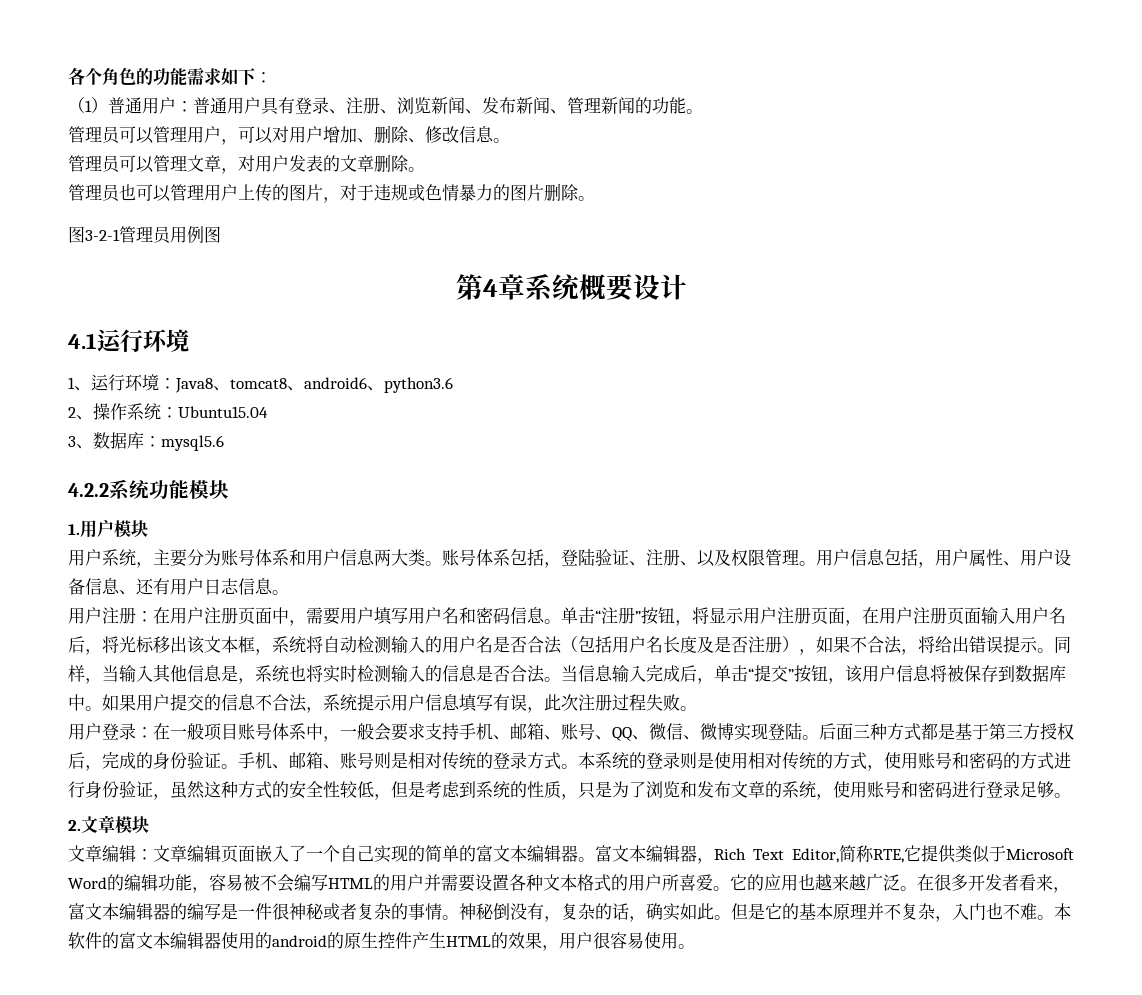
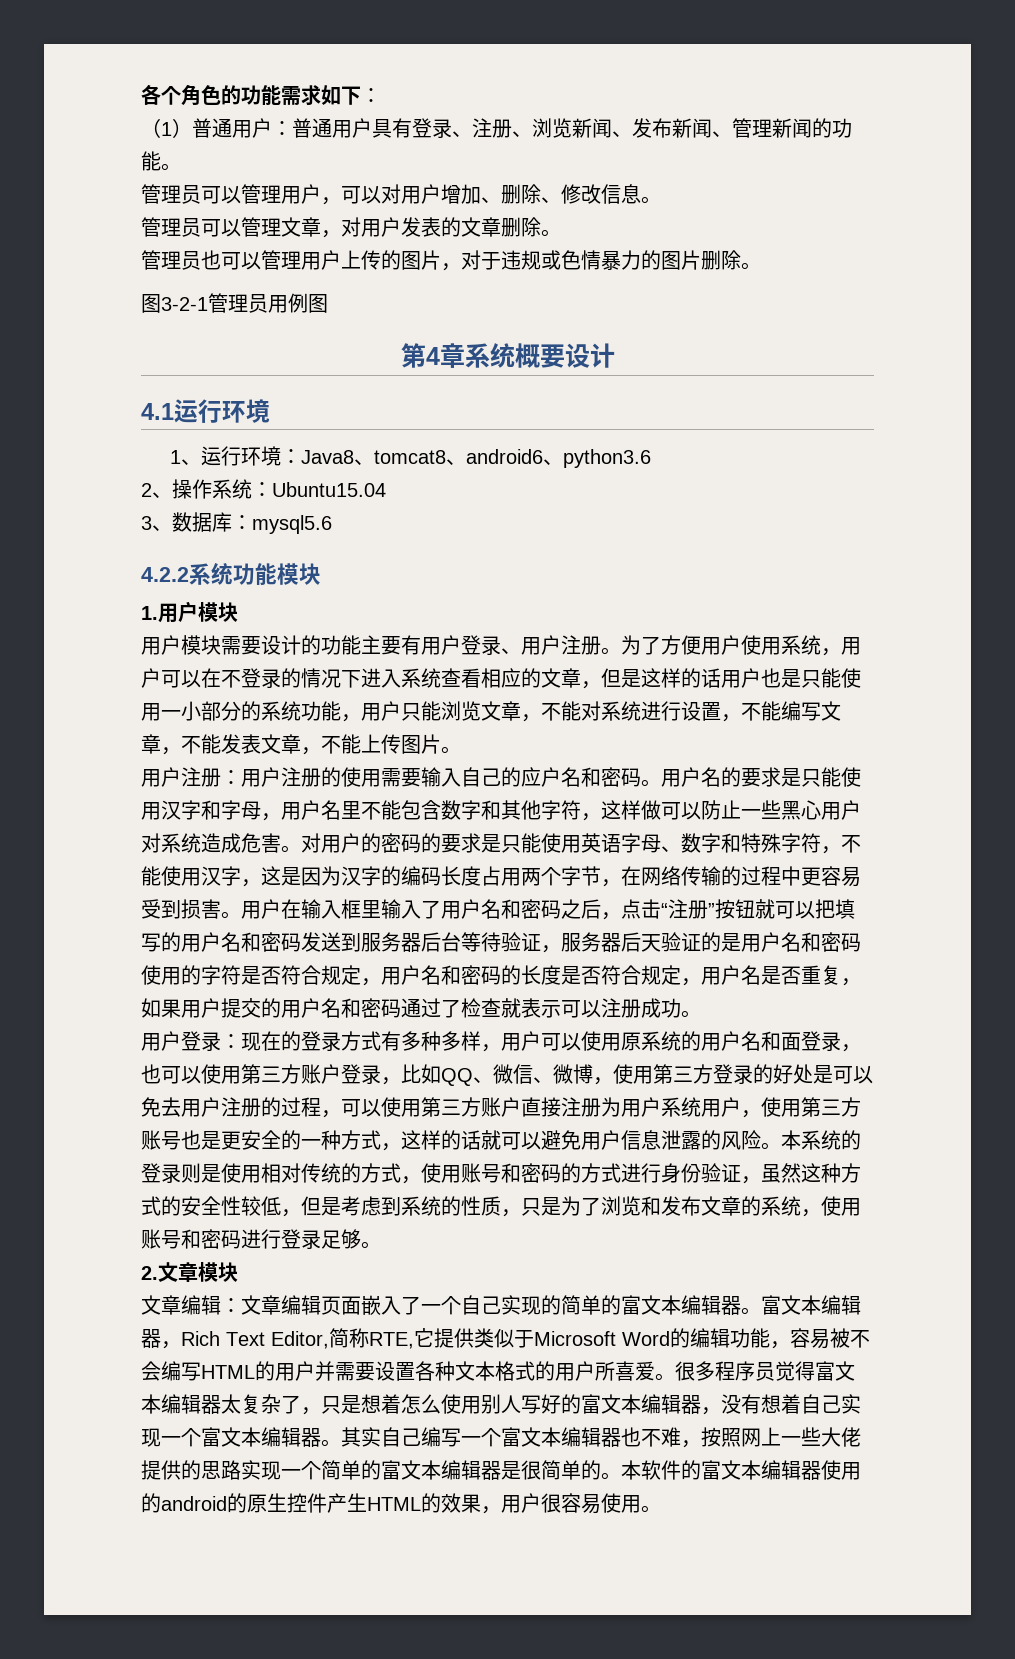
- 用户系统，主要分为账号体系和用户信息两大类。账号体系包括，登陆验证、注册、以及权限管理。用户信息包括，用户属性、用户设备信息、还有用户日志信息。
+ 用户模块需要设计的功能主要有用户登录、用户注册。为了方便用户使用系统，用户可以在不登录的情况下进入系统查看相应的文章，但是这样的话用户也是只能使用一小部分的系统功能，用户只能浏览文章，不能对系统进行设置，不能编写文章，不能发表文章，不能上传图片。
- 用户注册：在用户注册页面中，需要用户填写用户名和密码信息。单击“注册”按钮，将显示用户注册页面，在用户注册页面输入用户名后，将光标移出该文本框，系统将自动检测输入的用户名是否合法（包括用户名长度及是否注册），如果不合法，将给出错误提示。同样，当输入其他信息是，系统也将实时检测输入的信息是否合法。当信息输入完成后，单击“提交”按钮，该用户信息将被保存到数据库中。如果用户提交的信息不合法，系统提示用户信息填写有误，此次注册过程失败。
- 用户登录：在一般项目账号体系中，一般会要求支持手机、邮箱、账号、QQ、微信、微博实现登陆。后面三种方式都是基于第三方授权后，完成的身份验证。手机、邮箱、账号则是相对传统的登录方式。
+ 用户注册：用户注册的使用需要输入自己的应户名和密码。用户名的要求是只能使用汉字和字母，用户名里不能包含数字和其他字符，这样做可以防止一些黑心用户对系统造成危害。对用户的密码的要求是只能使用英语字母、数字和特殊字符，不能使用汉字，这是因为汉字的编码长度占用两个字节，在网络传输的过程中更容易受到损害。用户在输入框里输入了用户名和密码之后，点击“注册”按钮就可以把填写的用户名和密码发送到服务器后台等待验证，服务器后天验证的是用户名和密码使用的字符是否符合规定，用户名和密码的长度是否符合规定，用户名是否重复，如果用户提交的用户名和密码通过了检查就表示可以注册成功。
+ 用户登录：现在的登录方式有多种多样，用户可以使用原系统的用户名和面登录，也可以使用第三方账户登录，比如QQ、微信、微博，使用第三方登录的好处是可以免去用户注册的过程，可以使用第三方账户直接注册为用户系统用户，使用第三方账号也是更安全的一种方式，这样的话就可以避免用户信息泄露的风险。
- 它的应用也越来越广泛。在很多开发者看来，富文本编辑器的编写是一件很神秘或者复杂的事情。神秘倒没有，复杂的话，确实如此。但是它的基本原理并不复杂，入门也不难。
+ 很多程序员觉得富文本编辑器太复杂了，只是想着怎么使用别人写好的富文本编辑器，没有想着自己实现一个富文本编辑器。其实自己编写一个富文本编辑器也不难，按照网上一些大佬提供的思路实现一个简单的富文本编辑器是很简单的。

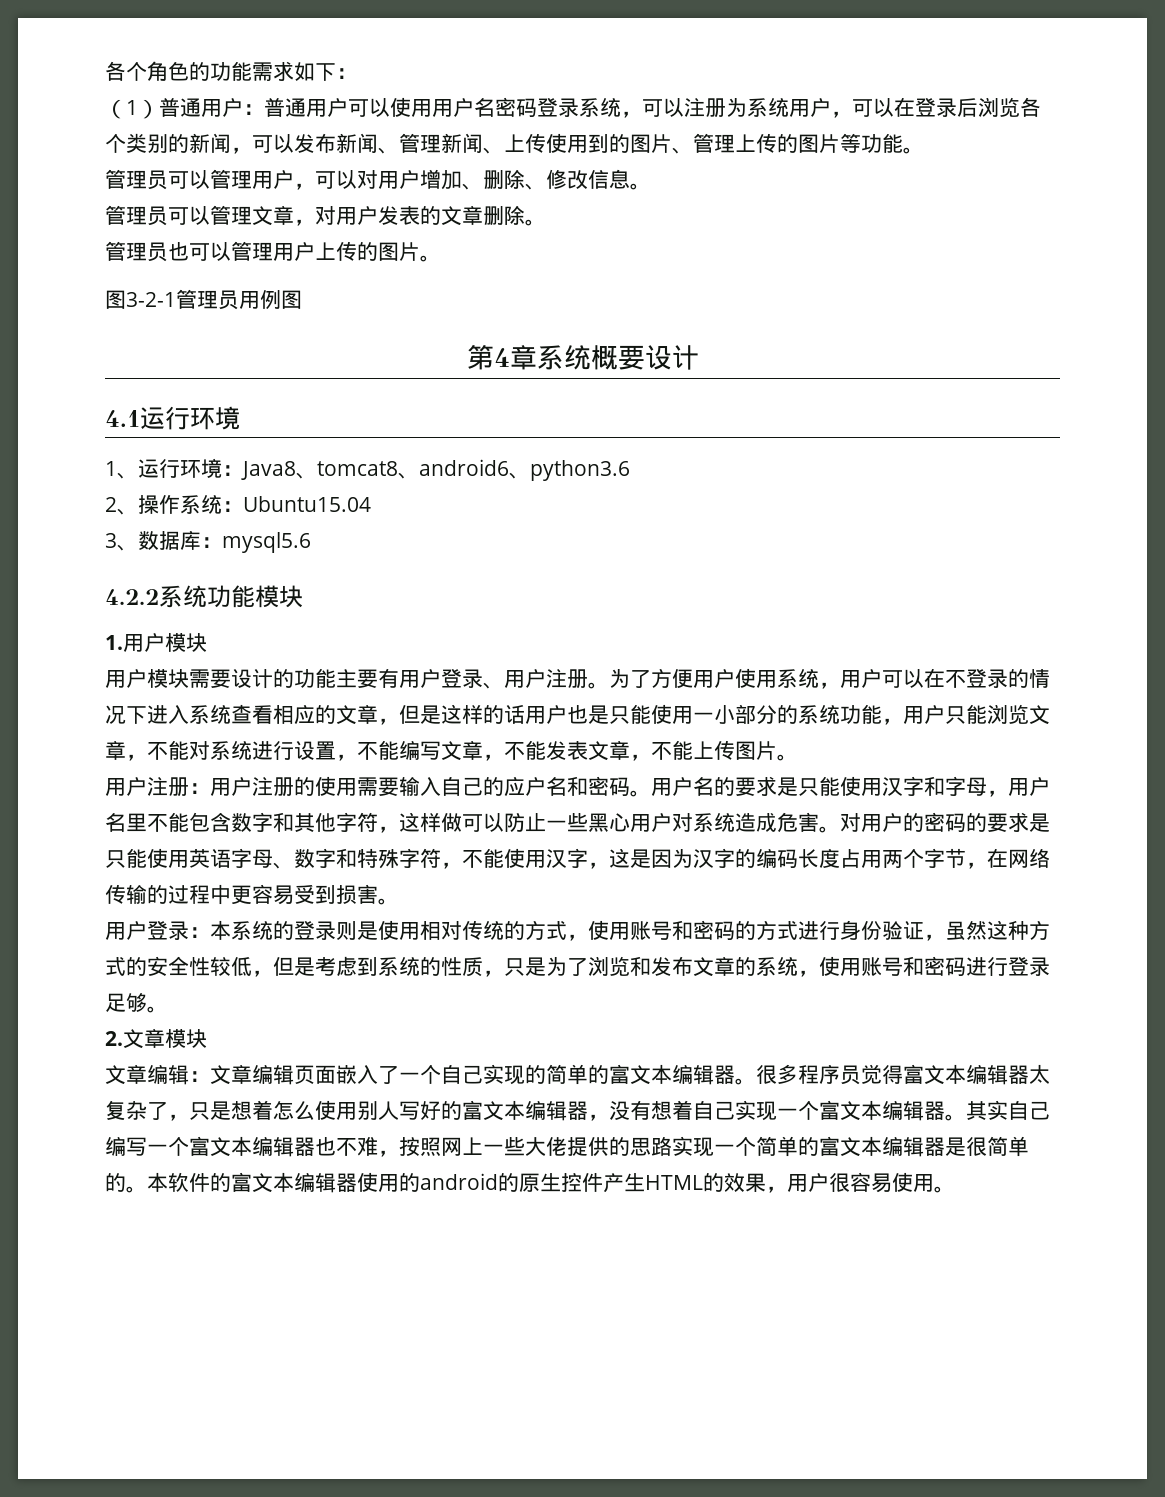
- （1）普通用户：普通用户具有登录、注册、浏览新闻、发布新闻、管理新闻的功能。
+ （1）普通用户：普通用户可以使用用户名密码登录系统，可以注册为系统用户，可以在登录后浏览各个类别的新闻，可以发布新闻、管理新闻、上传使用到的图片、管理上传的图片等功能。
- 管理员也可以管理用户上传的图片，对于违规或色情暴力的图片删除。
+ 管理员也可以管理用户上传的图片。
- 对用户的密码的要求是只能使用英语字母、数字和特殊字符，不能使用汉字，这是因为汉字的编码长度占用两个字节，在网络传输的过程中更容易受到损害。用户在输入框里输入了用户名和密码之后，点击“注册”按钮就可以把填写的用户名和密码发送到服务器后台等待验证，服务器后天验证的是用户名和密码使用的字符是否符合规定，用户名和密码的长度是否符合规定，用户名是否重复，如果用户提交的用户名和密码通过了检查就表示可以注册成功。
- 用户登录：现在的登录方式有多种多样，用户可以使用原系统的用户名和面登录，也可以使用第三方账户登录，比如QQ、微信、微博，使用第三方登录的好处是可以免去用户注册的过程，可以使用第三方账户直接注册为用户系统用户，使用第三方账号也是更安全的一种方式，这样的话就可以避免用户信息泄露的风险。
+ 对用户的密码的要求是只能使用英语字母、数字和特殊字符，不能使用汉字，这是因为汉字的编码长度占用两个字节，在网络传输的过程中更容易受到损害。
+ 用户登录：
- 富文本编辑器，Rich Text Editor,简称RTE,它提供类似于Microsoft Word的编辑功能，容易被不会编写HTML的用户并需要设置各种文本格式的用户所喜爱。

